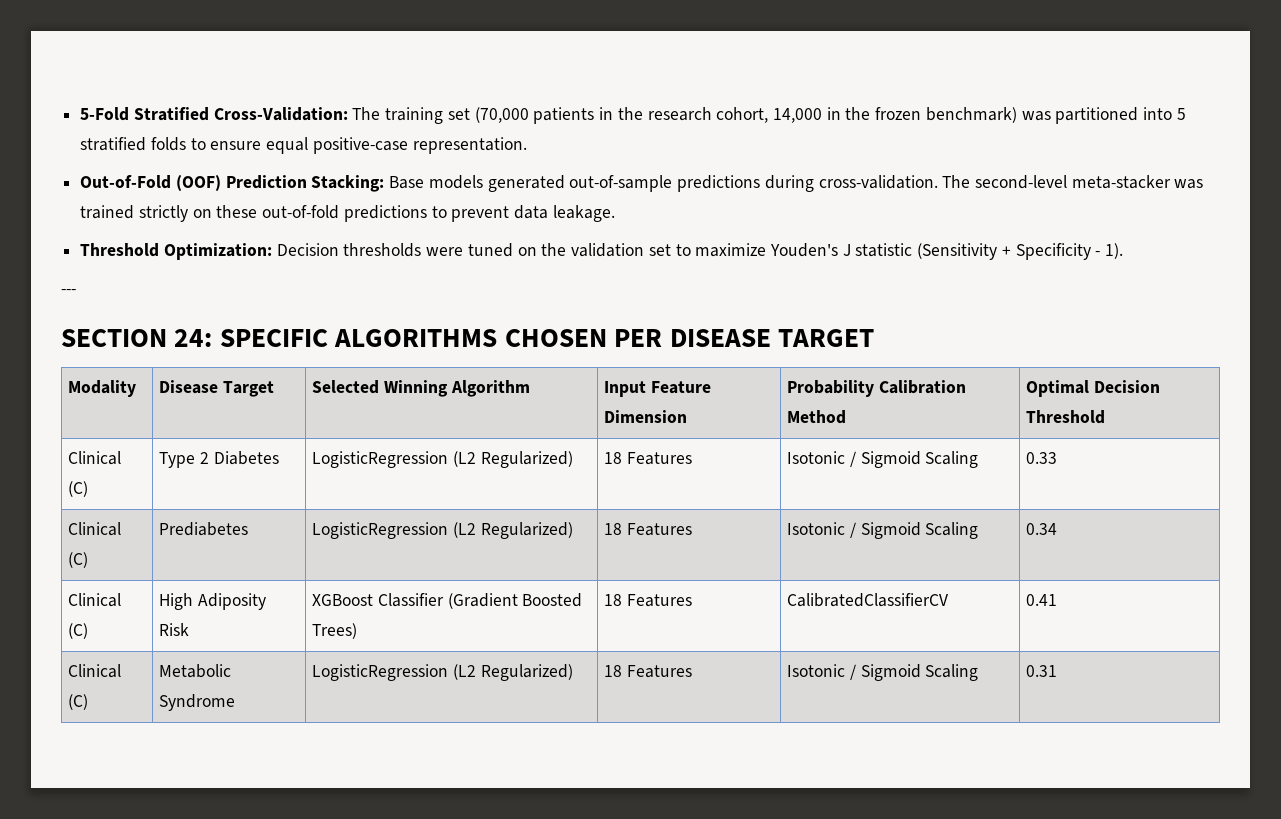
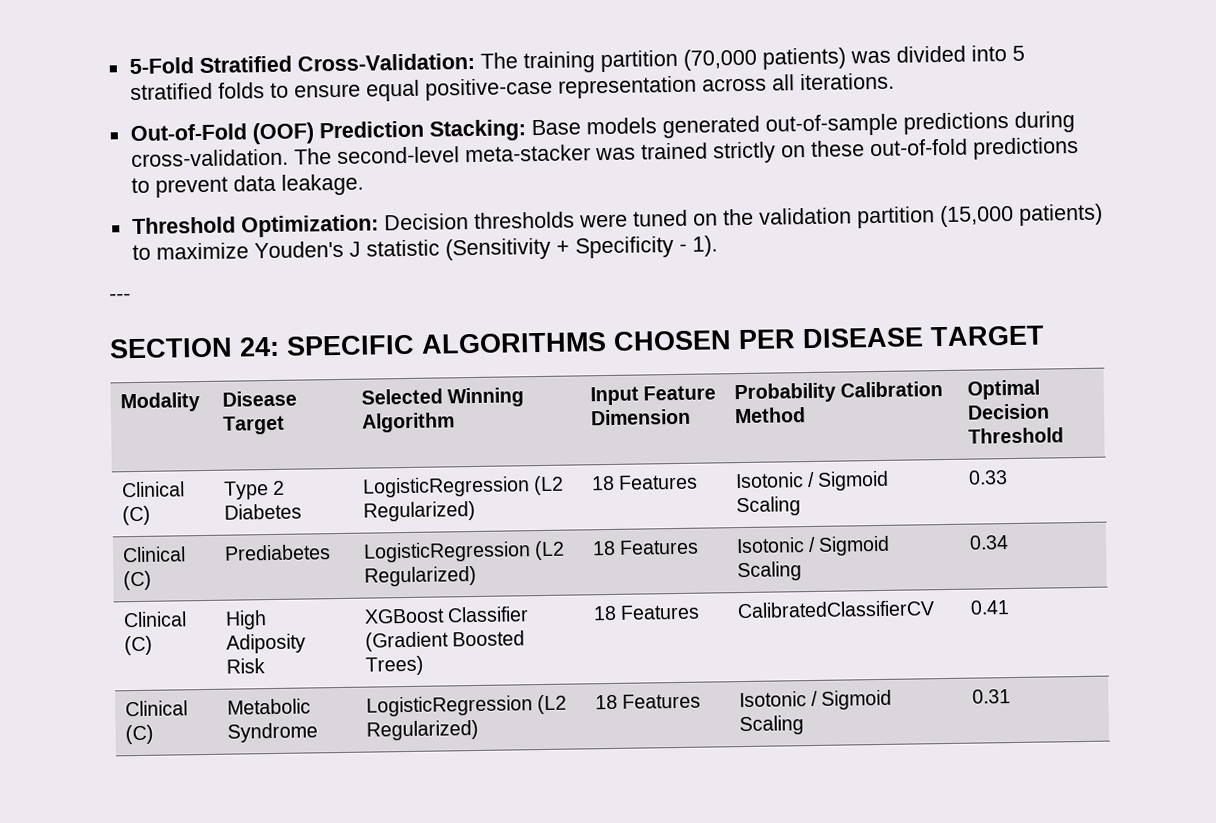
- 5-Fold Stratified Cross-Validation: The training set (70,000 patients in the research cohort, 14,000 in the frozen benchmark) was partitioned into 5 stratified folds to ensure equal positive-case representation.
+ 5-Fold Stratified Cross-Validation: The training partition (70,000 patients) was divided into 5 stratified folds to ensure equal positive-case representation across all iterations.
- Threshold Optimization: Decision thresholds were tuned on the validation set to maximize Youden's J statistic (Sensitivity + Specificity - 1).
+ Threshold Optimization: Decision thresholds were tuned on the validation partition (15,000 patients) to maximize Youden's J statistic (Sensitivity + Specificity - 1).

